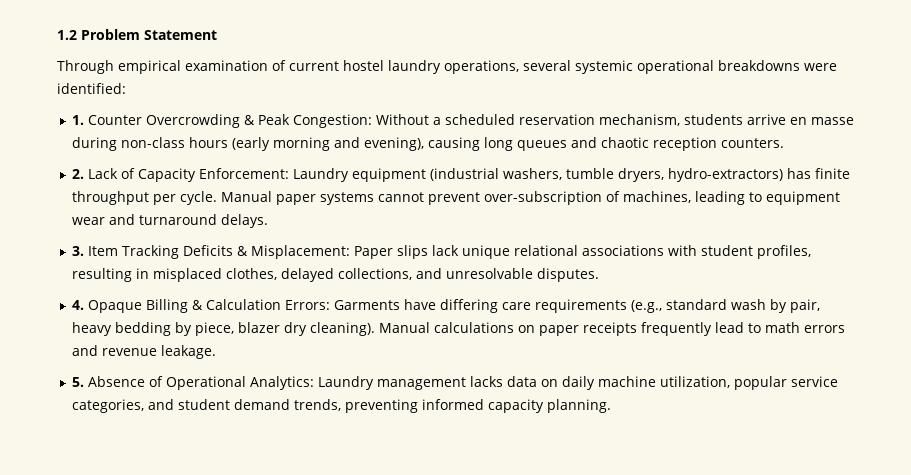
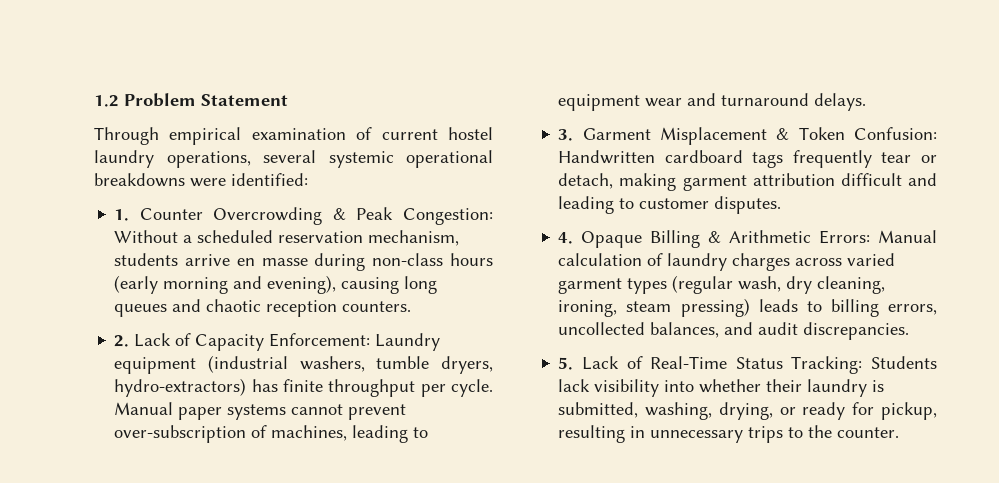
- 3. Item Tracking Deficits & Misplacement: Paper slips lack unique relational associations with student profiles, resulting in misplaced clothes, delayed collections, and unresolvable disputes.
+ 3. Garment Misplacement & Token Confusion: Handwritten cardboard tags frequently tear or detach, making garment attribution difficult and leading to customer disputes.
- 4. Opaque Billing & Calculation Errors: Garments have differing care requirements (e.g., standard wash by pair, heavy bedding by piece, blazer dry cleaning). Manual calculations on paper receipts frequently lead to math errors and revenue leakage.
- 5. Absence of Operational Analytics: Laundry management lacks data on daily machine utilization, popular service categories, and student demand trends, preventing informed capacity planning.
+ 4. Opaque Billing & Arithmetic Errors: Manual calculation of laundry charges across varied garment types (regular wash, dry cleaning, ironing, steam pressing) leads to billing errors, uncollected balances, and audit discrepancies.
+ 5. Lack of Real-Time Status Tracking: Students lack visibility into whether their laundry is submitted, washing, drying, or ready for pickup, resulting in unnecessary trips to the counter.

